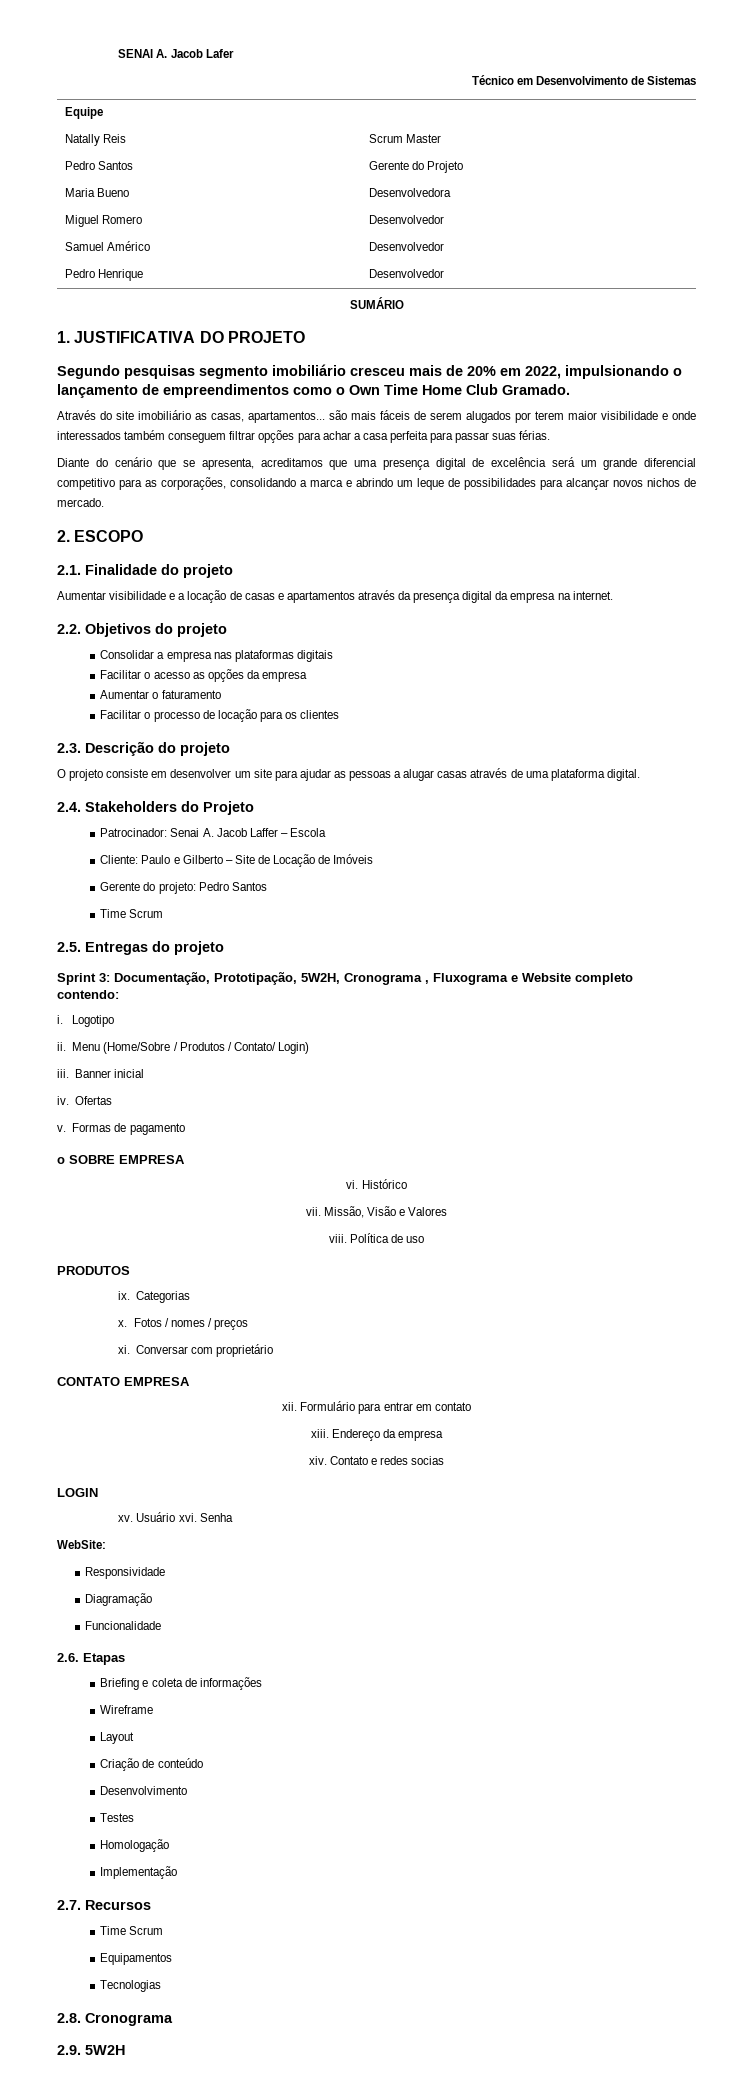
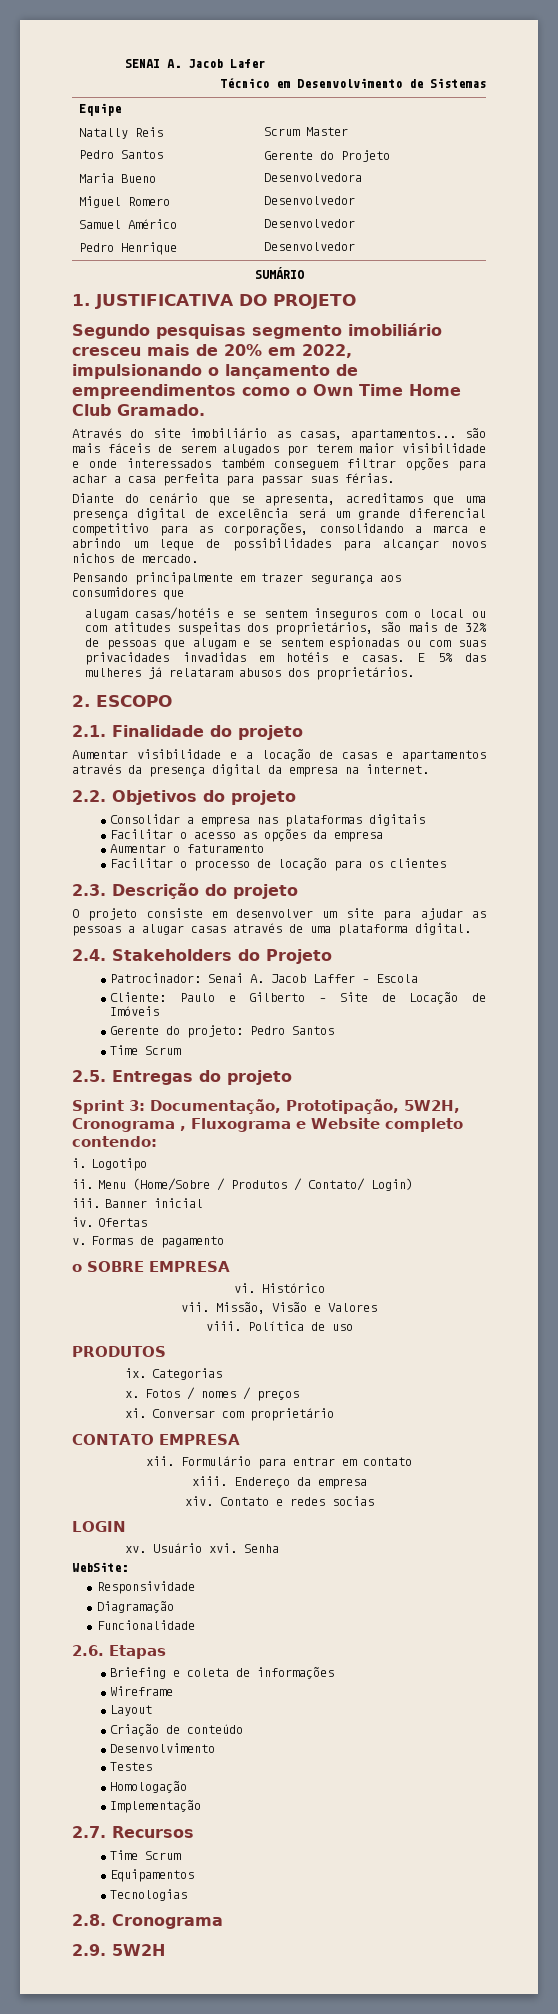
+ Pensando principalmente em trazer segurança aos consumidores que
+ alugam casas/hotéis e se sentem inseguros com o local ou com atitudes suspeitas dos proprietários, são mais de 32% de pessoas que alugam e se sentem espionadas ou com suas privacidades invadidas em hotéis e casas. E 5% das mulheres já relataram abusos dos proprietários.

